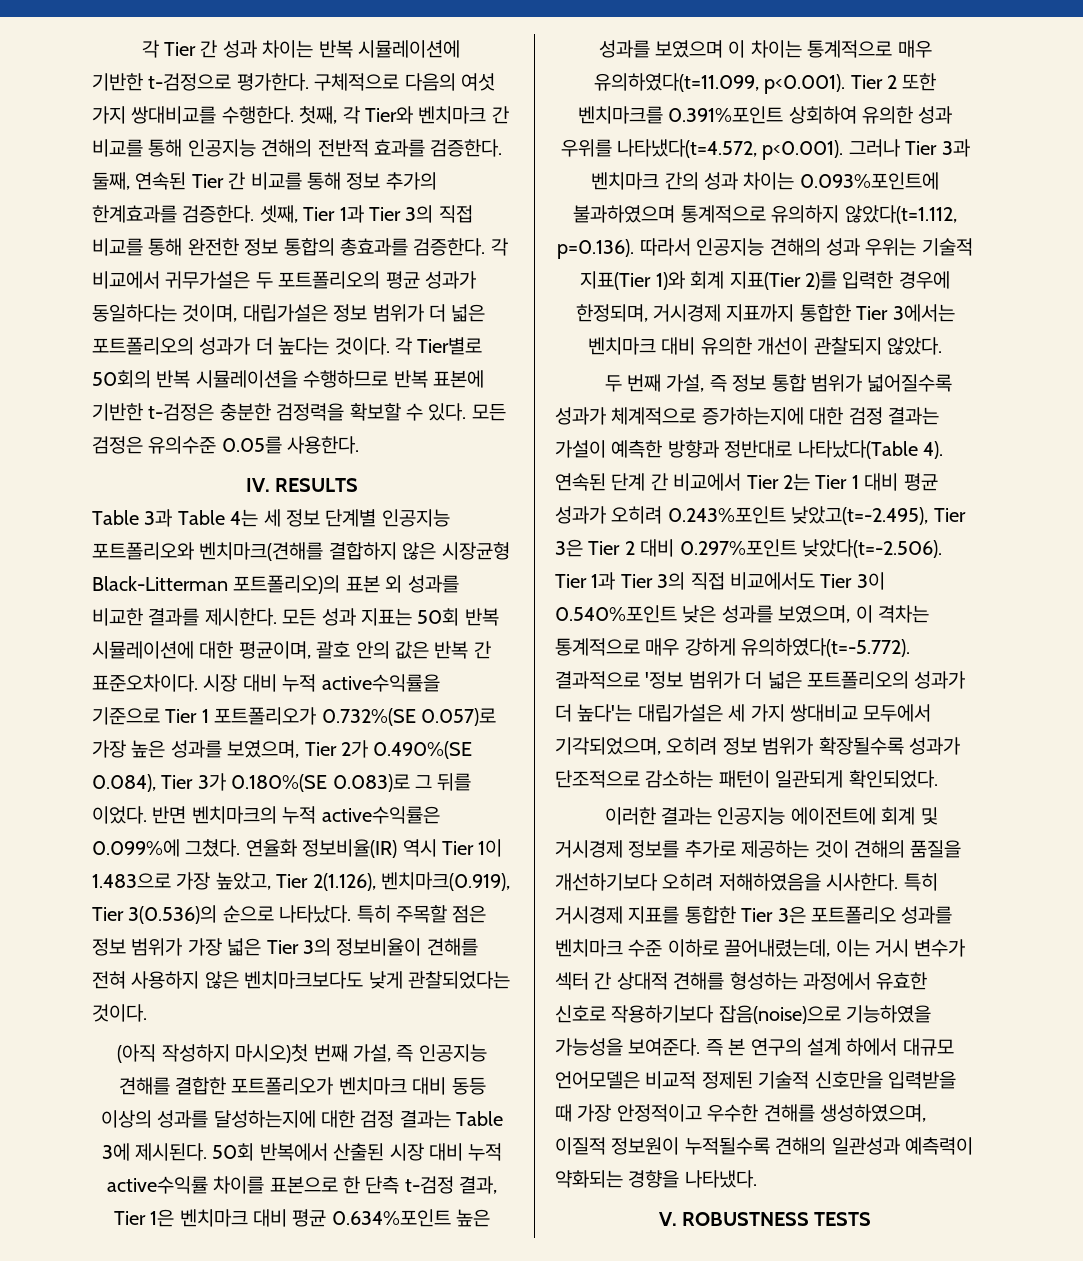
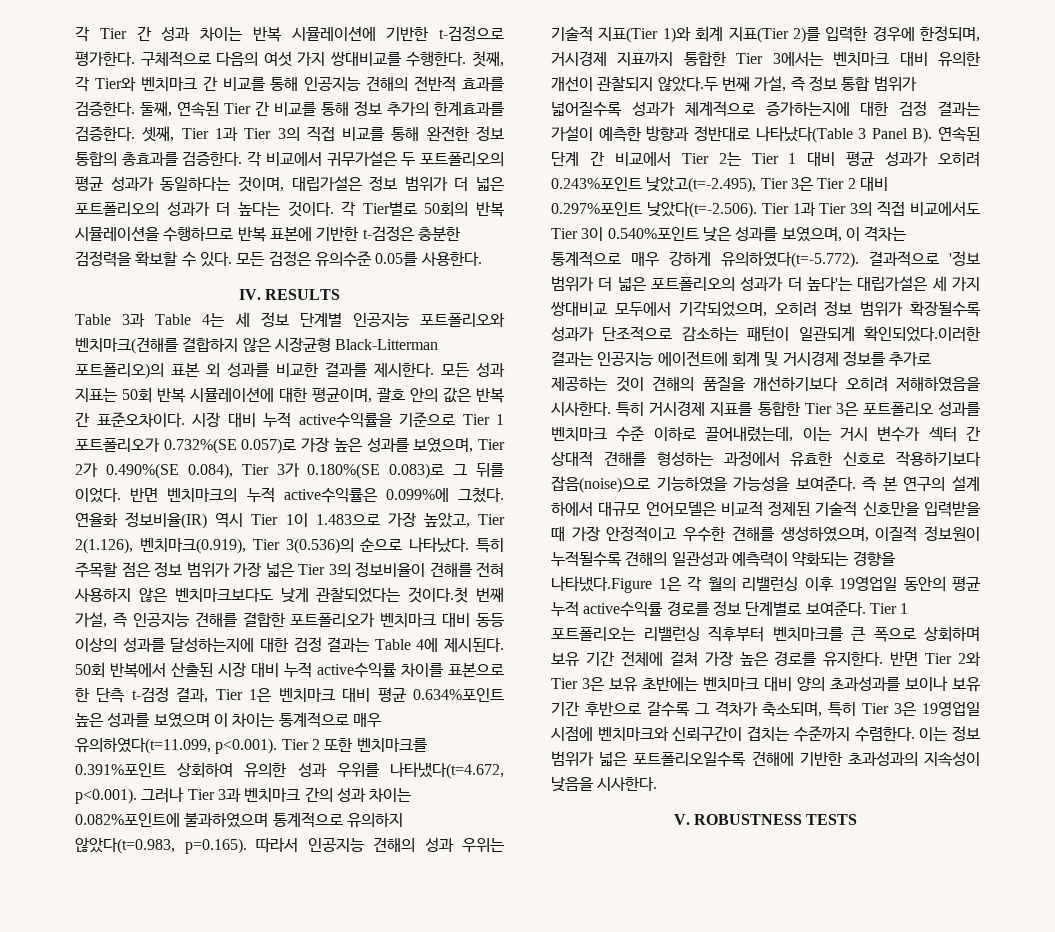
- 특히 주목할 점은 정보 범위가 가장 넓은 Tier 3의 정보비율이 견해를 전혀 사용하지 않은 벤치마크보다도 낮게 관찰되었다는 것이다.
- (아직 작성하지 마시오)첫 번째 가설, 즉 인공지능 견해를 결합한 포트폴리오가 벤치마크 대비 동등 이상의 성과를 달성하는지에 대한 검정 결과는 Table 3에 제시된다.
+ 특히 주목할 점은 정보 범위가 가장 넓은 Tier 3의 정보비율이 견해를 전혀 사용하지 않은 벤치마크보다도 낮게 관찰되었다는 것이다.첫 번째 가설, 즉 인공지능 견해를 결합한 포트폴리오가 벤치마크 대비 동등 이상의 성과를 달성하는지에 대한 검정 결과는 Table 4에 제시된다.
- 50회 반복에서 산출된 시장 대비 누적 active수익률 차이를 표본으로 한 단측 t-검정 결과, Tier 1은 벤치마크 대비 평균 0.634%포인트 높은 성과를 보였으며 이 차이는 통계적으로 매우 유의하였다(t=11.099, p<0.001). Tier 2 또한 벤치마크를 0.391%포인트 상회하여 유의한 성과 우위를 나타냈다(t=4.572, p<0.001). 그러나 Tier 3과 벤치마크 간의 성과 차이는 0.093%포인트에 불과하였으며 통계적으로 유의하지 않았다(t=1.112, p=0.136). 따라서 인공지능 견해의 성과 우위는 기술적 지표(Tier 1)와 회계 지표(Tier 2)를 입력한 경우에 한정되며, 거시경제 지표까지 통합한 Tier 3에서는 벤치마크 대비 유의한 개선이 관찰되지 않았다.
- 두 번째 가설, 즉 정보 통합 범위가 넓어질수록 성과가 체계적으로 증가하는지에 대한 검정 결과는 가설이 예측한 방향과 정반대로 나타났다(Table 4). 연속된 단계 간 비교에서 Tier 2는 Tier 1 대비 평균 성과가 오히려 0.243%포인트 낮았고(t=-2.495), Tier 3은 Tier 2 대비 0.297%포인트 낮았다(t=-2.506). Tier 1과 Tier 3의 직접 비교에서도 Tier 3이 0.540%포인트 낮은 성과를 보였으며, 이 격차는 통계적으로 매우 강하게 유의하였다(t=-5.772). 결과적으로 '정보 범위가 더 넓은 포트폴리오의 성과가 더 높다'는 대립가설은 세 가지 쌍대비교 모두에서 기각되었으며, 오히려 정보 범위가 확장될수록 성과가 단조적으로 감소하는 패턴이 일관되게 확인되었다.
- 이러한 결과는 인공지능 에이전트에 회계 및 거시경제 정보를 추가로 제공하는 것이 견해의 품질을 개선하기보다 오히려 저해하였음을 시사한다.
+ 50회 반복에서 산출된 시장 대비 누적 active수익률 차이를 표본으로 한 단측 t-검정 결과, Tier 1은 벤치마크 대비 평균 0.634%포인트 높은 성과를 보였으며 이 차이는 통계적으로 매우 유의하였다(t=11.099, p<0.001). Tier 2 또한 벤치마크를 0.391%포인트 상회하여 유의한 성과 우위를 나타냈다(t=4.672, p<0.001). 그러나 Tier 3과 벤치마크 간의 성과 차이는 0.082%포인트에 불과하였으며 통계적으로 유의하지 않았다(t=0.983, p=0.165). 따라서 인공지능 견해의 성과 우위는 기술적 지표(Tier 1)와 회계 지표(Tier 2)를 입력한 경우에 한정되며, 거시경제 지표까지 통합한 Tier 3에서는 벤치마크 대비 유의한 개선이 관찰되지 않았다.두 번째 가설, 즉 정보 통합 범위가 넓어질수록 성과가 체계적으로 증가하는지에 대한 검정 결과는 가설이 예측한 방향과 정반대로 나타났다(Table 3 Panel B). 연속된 단계 간 비교에서 Tier 2는 Tier 1 대비 평균 성과가 오히려 0.243%포인트 낮았고(t=-2.495), Tier 3은 Tier 2 대비 0.297%포인트 낮았다(t=-2.506). Tier 1과 Tier 3의 직접 비교에서도 Tier 3이 0.540%포인트 낮은 성과를 보였으며, 이 격차는 통계적으로 매우 강하게 유의하였다(t=-5.772). 결과적으로 '정보 범위가 더 넓은 포트폴리오의 성과가 더 높다'는 대립가설은 세 가지 쌍대비교 모두에서 기각되었으며, 오히려 정보 범위가 확장될수록 성과가 단조적으로 감소하는 패턴이 일관되게 확인되었다.이러한 결과는 인공지능 에이전트에 회계 및 거시경제 정보를 추가로 제공하는 것이 견해의 품질을 개선하기보다 오히려 저해하였음을 시사한다.
- 즉 본 연구의 설계 하에서 대규모 언어모델은 비교적 정제된 기술적 신호만을 입력받을 때 가장 안정적이고 우수한 견해를 생성하였으며, 이질적 정보원이 누적될수록 견해의 일관성과 예측력이 약화되는 경향을 나타냈다.
+ 즉 본 연구의 설계 하에서 대규모 언어모델은 비교적 정제된 기술적 신호만을 입력받을 때 가장 안정적이고 우수한 견해를 생성하였으며, 이질적 정보원이 누적될수록 견해의 일관성과 예측력이 약화되는 경향을 나타냈다.Figure 1은 각 월의 리밸런싱 이후 19영업일 동안의 평균 누적 active수익률 경로를 정보 단계별로 보여준다. Tier 1 포트폴리오는 리밸런싱 직후부터 벤치마크를 큰 폭으로 상회하며 보유 기간 전체에 걸쳐 가장 높은 경로를 유지한다. 반면 Tier 2와 Tier 3은 보유 초반에는 벤치마크 대비 양의 초과성과를 보이나 보유 기간 후반으로 갈수록 그 격차가 축소되며, 특히 Tier 3은 19영업일 시점에 벤치마크와 신뢰구간이 겹치는 수준까지 수렴한다. 이는 정보 범위가 넓은 포트폴리오일수록 견해에 기반한 초과성과의 지속성이 낮음을 시사한다.

